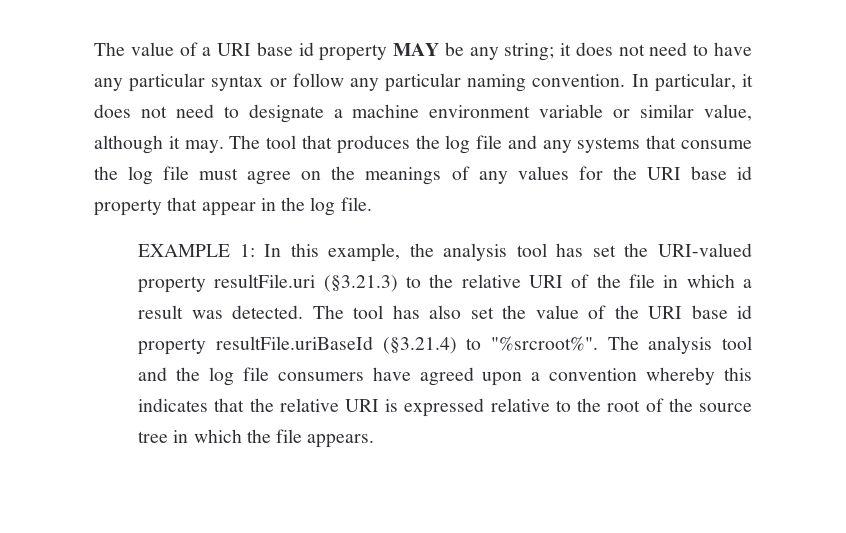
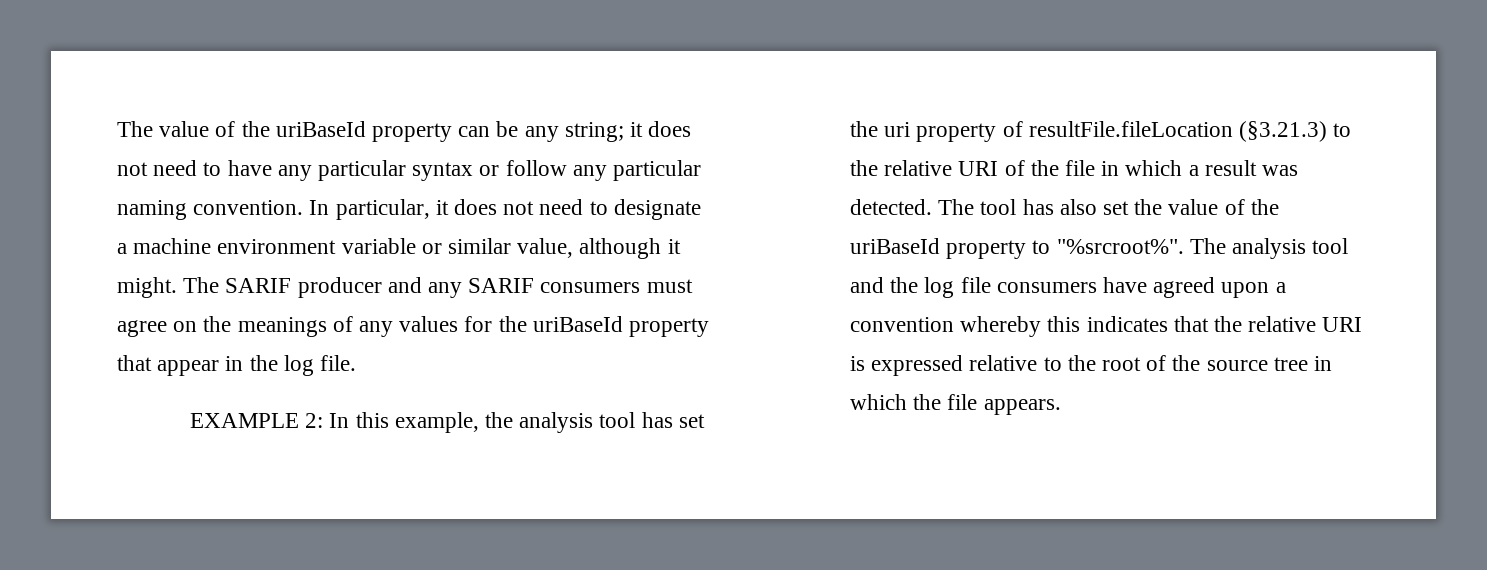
- The value of a URI base id property MAY be any string; it does not need to have any particular syntax or follow any particular naming convention.
+ The value of the uriBaseId property can be any string; it does not need to have any particular syntax or follow any particular naming convention.
- In particular, it does not need to designate a machine environment variable or similar value, although it may. The tool that produces the log file and any systems that consume the log file must agree on the meanings of any values for the URI base id property that appear in the log file.
+ In particular, it does not need to designate a machine environment variable or similar value, although it might. The SARIF producer and any SARIF consumers must agree on the meanings of any values for the uriBaseId property that appear in the log file.
- EXAMPLE 1: In this example, the analysis tool has set the URI-valued property resultFile.uri (§3.21.3) to the relative URI of the file in which a result was detected.
+ EXAMPLE 2: In this example, the analysis tool has set the uri property of resultFile.fileLocation (§3.21.3) to the relative URI of the file in which a result was detected.
- The tool has also set the value of the URI base id property resultFile.uriBaseId (§3.21.4) to "%srcroot%".
+ The tool has also set the value of the uriBaseId property to "%srcroot%".

